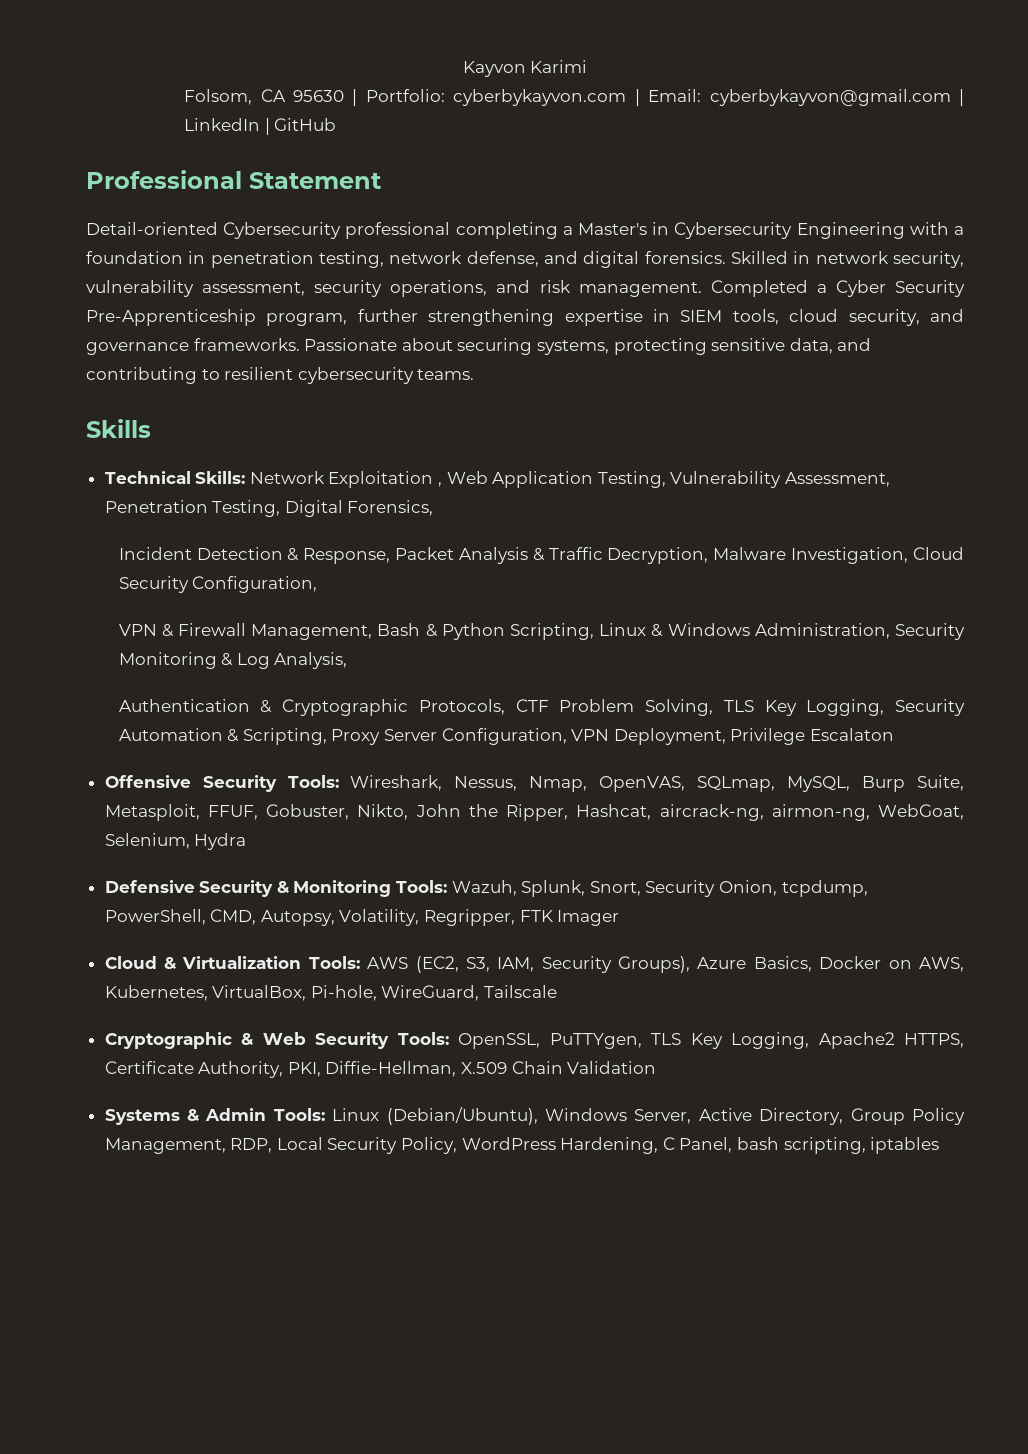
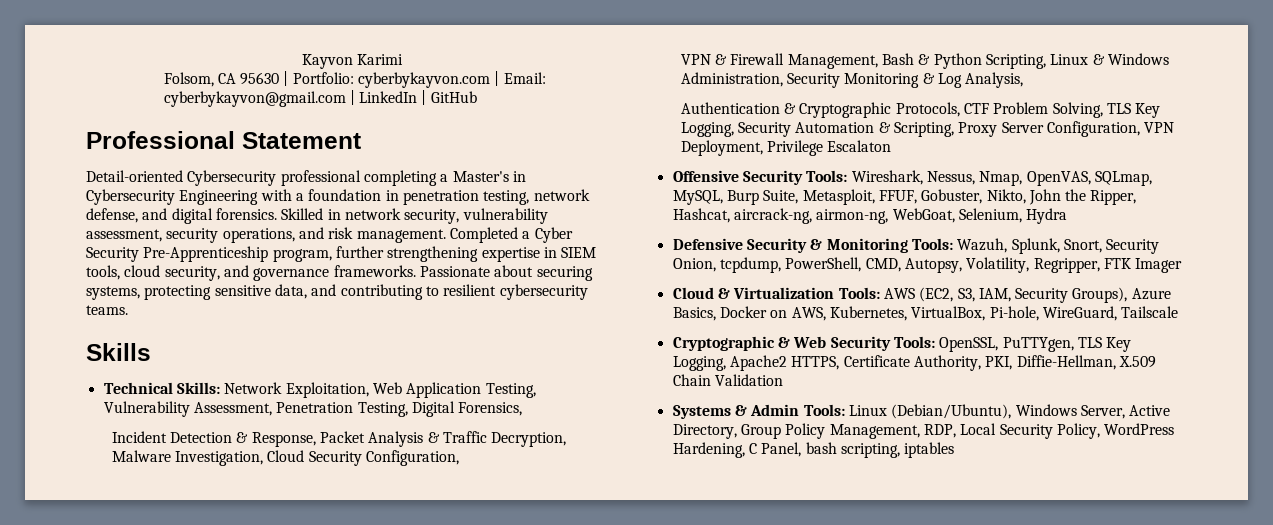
- Technical Skills: Network Exploitation , Web Application Testing, Vulnerability Assessment, Penetration Testing, Digital Forensics,
+ Technical Skills: Network Exploitation, Web Application Testing, Vulnerability Assessment, Penetration Testing, Digital Forensics,

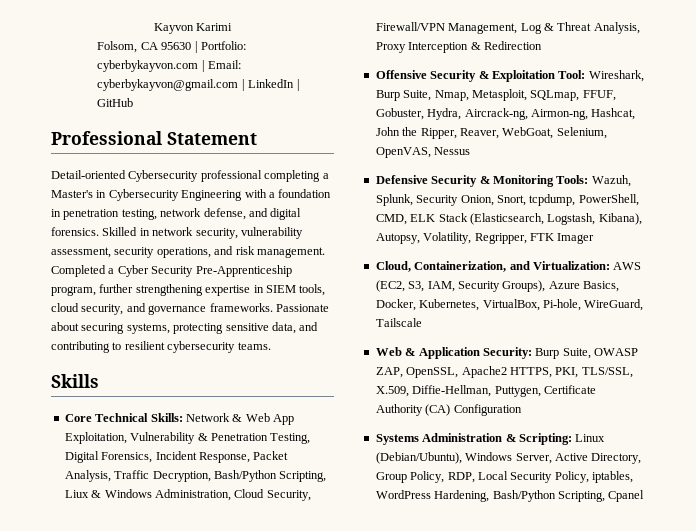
- Technical Skills: Network Exploitation, Web Application Testing, Vulnerability Assessment, Penetration Testing, Digital Forensics,
- Incident Detection & Response, Packet Analysis & Traffic Decryption, Malware Investigation, Cloud Security Configuration,
- VPN & Firewall Management, Bash & Python Scripting, Linux & Windows Administration, Security Monitoring & Log Analysis,
- Authentication & Cryptographic Protocols, CTF Problem Solving, TLS Key Logging, Security Automation & Scripting, Proxy Server Configuration, VPN Deployment, Privilege Escalaton
- Offensive Security Tools: Wireshark, Nessus, Nmap, OpenVAS, SQLmap, MySQL, Burp Suite, Metasploit, FFUF, Gobuster, Nikto, John the Ripper, Hashcat, aircrack-ng, airmon-ng, WebGoat, Selenium, Hydra
+ Core Technical Skills: Network & Web App Exploitation, Vulnerability & Penetration Testing, Digital Forensics, Incident Response, Packet Analysis, Traffic Decryption, Bash/Python Scripting, Liux & Windows Administration, Cloud Security, Firewall/VPN Management, Log & Threat Analysis, Proxy Interception & Redirection
+ Offensive Security & Exploitation Tool: Wireshark, Burp Suite, Nmap, Metasploit, SQLmap, FFUF, Gobuster, Hydra, Aircrack-ng, Airmon-ng, Hashcat, John the Ripper, Reaver, WebGoat, Selenium, OpenVAS, Nessus
- Defensive Security & Monitoring Tools: Wazuh, Splunk, Snort, Security Onion, tcpdump, PowerShell, CMD, Autopsy, Volatility, Regripper, FTK Imager
+ Defensive Security & Monitoring Tools: Wazuh, Splunk, Security Onion, Snort, tcpdump, PowerShell, CMD, ELK Stack (Elasticsearch, Logstash, Kibana), Autopsy, Volatility, Regripper, FTK Imager
- Cloud & Virtualization Tools: AWS (EC2, S3, IAM, Security Groups), Azure Basics, Docker on AWS, Kubernetes, VirtualBox, Pi-hole, WireGuard, Tailscale
+ Cloud, Containerization, and Virtualization: AWS (EC2, S3, IAM, Security Groups), Azure Basics, Docker, Kubernetes, VirtualBox, Pi-hole, WireGuard, Tailscale
- Cryptographic & Web Security Tools: OpenSSL, PuTTYgen, TLS Key Logging, Apache2 HTTPS, Certificate Authority, PKI, Diffie-Hellman, X.509 Chain Validation
- Systems & Admin Tools: Linux (Debian/Ubuntu), Windows Server, Active Directory, Group Policy Management, RDP, Local Security Policy, WordPress Hardening, C Panel, bash scripting, iptables
+ Web & Application Security: Burp Suite, OWASP ZAP, OpenSSL, Apache2 HTTPS, PKI, TLS/SSL, X.509, Diffie-Hellman, Puttygen, Certificate Authority (CA) Configuration
+ Systems Administration & Scripting: Linux (Debian/Ubuntu), Windows Server, Active Directory, Group Policy, RDP, Local Security Policy, iptables, WordPress Hardening, Bash/Python Scripting, Cpanel

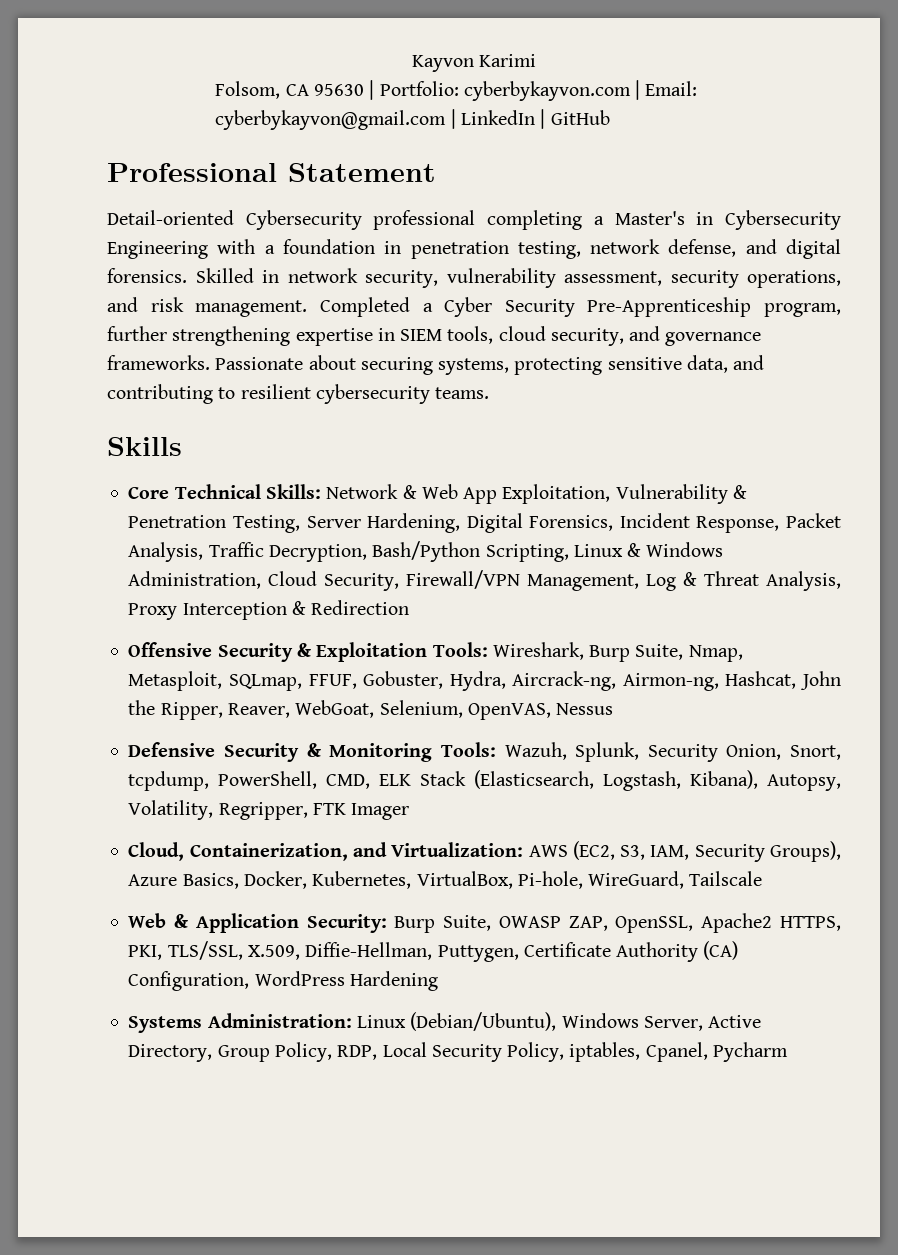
- Core Technical Skills: Network & Web App Exploitation, Vulnerability & Penetration Testing, Digital Forensics, Incident Response, Packet Analysis, Traffic Decryption, Bash/Python Scripting, Liux & Windows Administration, Cloud Security, Firewall/VPN Management, Log & Threat Analysis, Proxy Interception & Redirection
+ Core Technical Skills: Network & Web App Exploitation, Vulnerability & Penetration Testing, Server Hardening, Digital Forensics, Incident Response, Packet Analysis, Traffic Decryption, Bash/Python Scripting, Linux & Windows Administration, Cloud Security, Firewall/VPN Management, Log & Threat Analysis, Proxy Interception & Redirection
- Offensive Security & Exploitation Tool: Wireshark, Burp Suite, Nmap, Metasploit, SQLmap, FFUF, Gobuster, Hydra, Aircrack-ng, Airmon-ng, Hashcat, John the Ripper, Reaver, WebGoat, Selenium, OpenVAS, Nessus
+ Offensive Security & Exploitation Tools: Wireshark, Burp Suite, Nmap, Metasploit, SQLmap, FFUF, Gobuster, Hydra, Aircrack-ng, Airmon-ng, Hashcat, John the Ripper, Reaver, WebGoat, Selenium, OpenVAS, Nessus
- Web & Application Security: Burp Suite, OWASP ZAP, OpenSSL, Apache2 HTTPS, PKI, TLS/SSL, X.509, Diffie-Hellman, Puttygen, Certificate Authority (CA) Configuration
- Systems Administration & Scripting: Linux (Debian/Ubuntu), Windows Server, Active Directory, Group Policy, RDP, Local Security Policy, iptables, WordPress Hardening, Bash/Python Scripting, Cpanel
+ Web & Application Security: Burp Suite, OWASP ZAP, OpenSSL, Apache2 HTTPS, PKI, TLS/SSL, X.509, Diffie-Hellman, Puttygen, Certificate Authority (CA) Configuration, WordPress Hardening
+ Systems Administration: Linux (Debian/Ubuntu), Windows Server, Active Directory, Group Policy, RDP, Local Security Policy, iptables, Cpanel, Pycharm

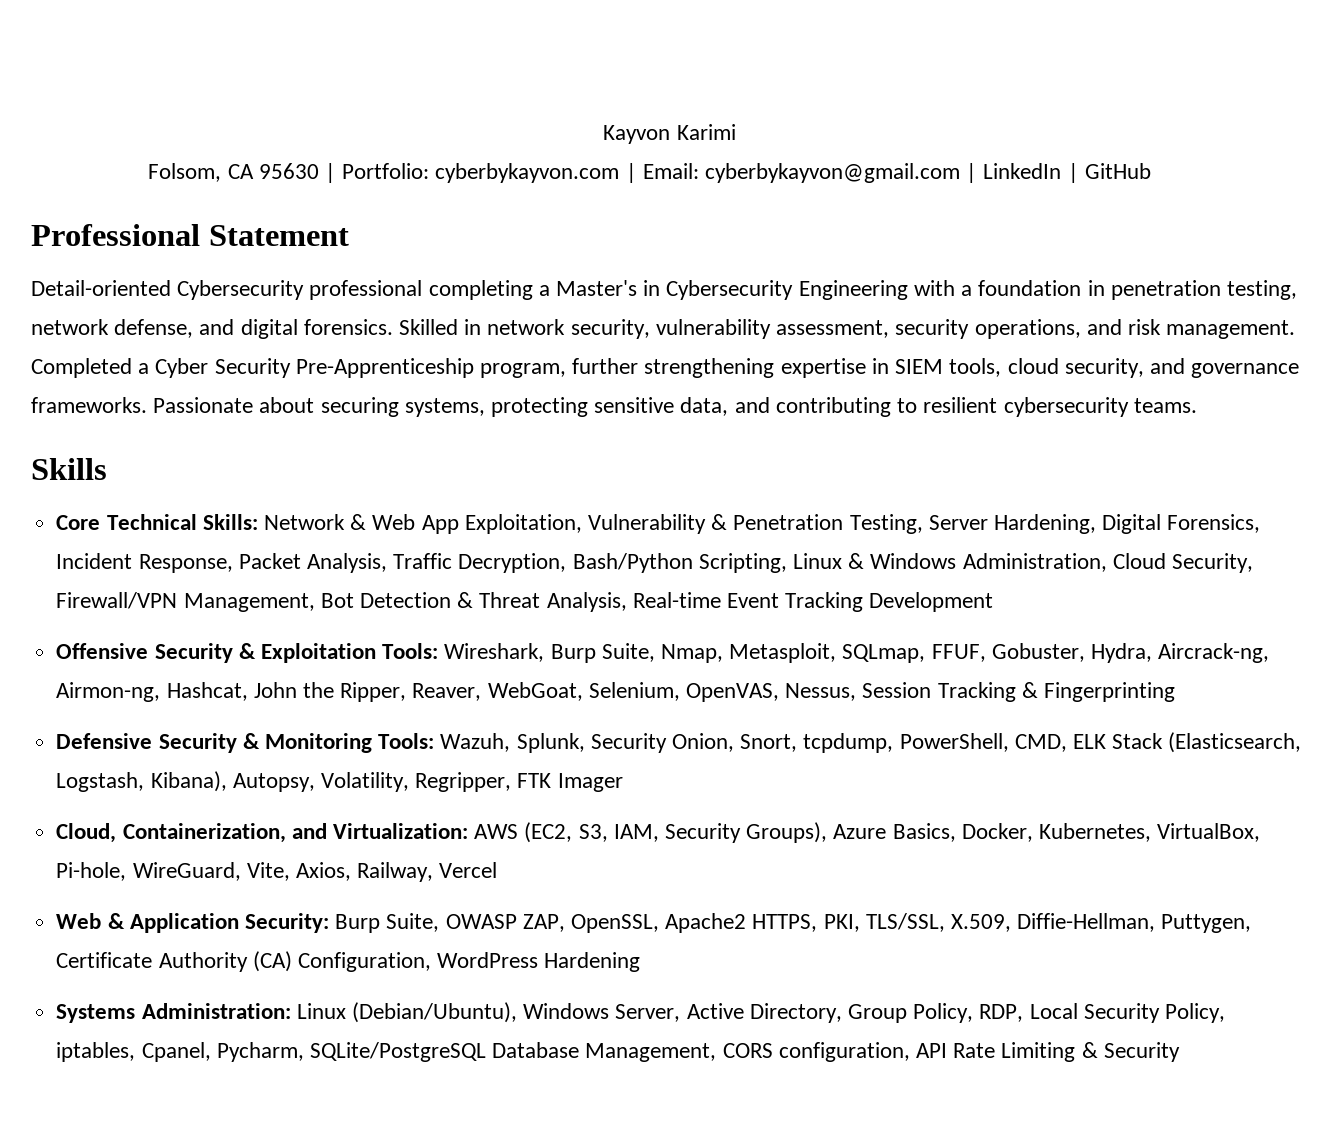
- Core Technical Skills: Network & Web App Exploitation, Vulnerability & Penetration Testing, Server Hardening, Digital Forensics, Incident Response, Packet Analysis, Traffic Decryption, Bash/Python Scripting, Linux & Windows Administration, Cloud Security, Firewall/VPN Management, Log & Threat Analysis, Proxy Interception & Redirection
+ Core Technical Skills: Network & Web App Exploitation, Vulnerability & Penetration Testing, Server Hardening, Digital Forensics, Incident Response, Packet Analysis, Traffic Decryption, Bash/Python Scripting, Linux & Windows Administration, Cloud Security, Firewall/VPN Management, Bot Detection & Threat Analysis, Real-time Event Tracking Development
- Offensive Security & Exploitation Tools: Wireshark, Burp Suite, Nmap, Metasploit, SQLmap, FFUF, Gobuster, Hydra, Aircrack-ng, Airmon-ng, Hashcat, John the Ripper, Reaver, WebGoat, Selenium, OpenVAS, Nessus
+ Offensive Security & Exploitation Tools: Wireshark, Burp Suite, Nmap, Metasploit, SQLmap, FFUF, Gobuster, Hydra, Aircrack-ng, Airmon-ng, Hashcat, John the Ripper, Reaver, WebGoat, Selenium, OpenVAS, Nessus, Session Tracking & Fingerprinting
- Cloud, Containerization, and Virtualization: AWS (EC2, S3, IAM, Security Groups), Azure Basics, Docker, Kubernetes, VirtualBox, Pi-hole, WireGuard, Tailscale
+ Cloud, Containerization, and Virtualization: AWS (EC2, S3, IAM, Security Groups), Azure Basics, Docker, Kubernetes, VirtualBox, Pi-hole, WireGuard, Vite, Axios, Railway, Vercel
- Systems Administration: Linux (Debian/Ubuntu), Windows Server, Active Directory, Group Policy, RDP, Local Security Policy, iptables, Cpanel, Pycharm
+ Systems Administration: Linux (Debian/Ubuntu), Windows Server, Active Directory, Group Policy, RDP, Local Security Policy, iptables, Cpanel, Pycharm, SQLite/PostgreSQL Database Management, CORS configuration, API Rate Limiting & Security

